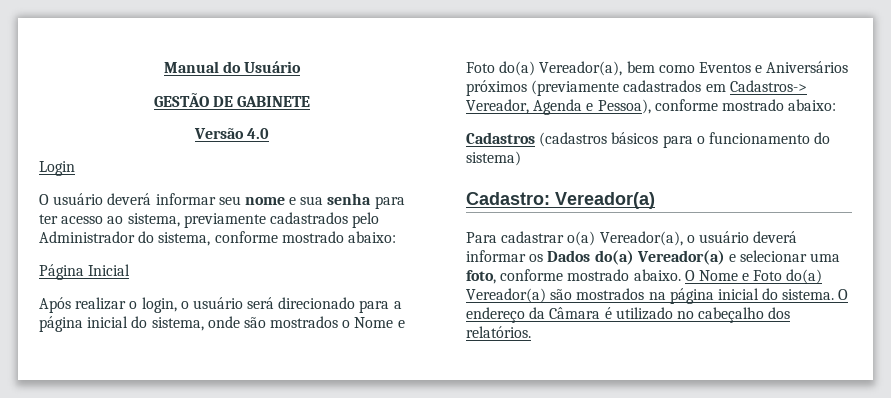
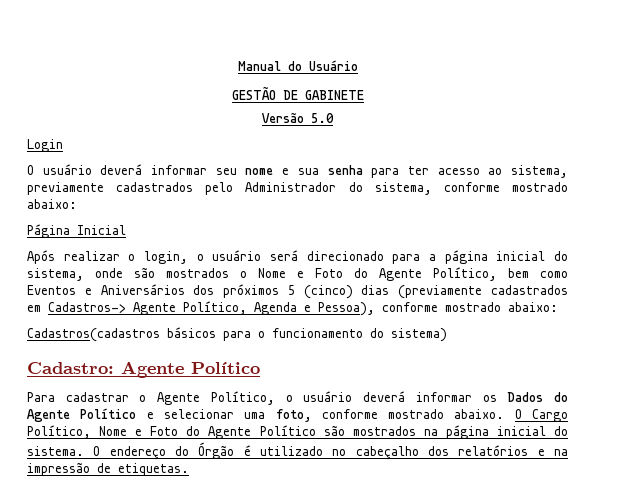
- Versão 4.0
+ Versão 5.0
- Após realizar o login, o usuário será direcionado para a página inicial do sistema, onde são mostrados o Nome e Foto do(a) Vereador(a), bem como Eventos e Aniversários próximos (previamente cadastrados em Cadastros-> Vereador, Agenda e Pessoa), conforme mostrado abaixo:
+ Após realizar o login, o usuário será direcionado para a página inicial do sistema, onde são mostrados o Nome e Foto do Agente Político, bem como Eventos e Aniversários dos próximos 5 (cinco) dias (previamente cadastrados em Cadastros-> Agente Político, Agenda e Pessoa), conforme mostrado abaixo:
- Cadastros (cadastros básicos para o funcionamento do sistema)
+ Cadastros(cadastros básicos para o funcionamento do sistema)
- Cadastro: Vereador(a)
+ Cadastro: Agente Político
- Para cadastrar o(a) Vereador(a), o usuário deverá informar os Dados do(a) Vereador(a) e selecionar uma foto, conforme mostrado abaixo.
+ Para cadastrar o Agente Político, o usuário deverá informar os Dados do Agente Político e selecionar uma foto, conforme mostrado abaixo.
- O Nome e Foto do(a) Vereador(a) são mostrados na página inicial do sistema.
+ O Cargo Político, Nome e Foto do Agente Político são mostrados na página inicial do sistema.
- O endereço da Câmara é utilizado no cabeçalho dos relatórios.
+ O endereço do Órgão é utilizado no cabeçalho dos relatórios e na impressão de etiquetas.

